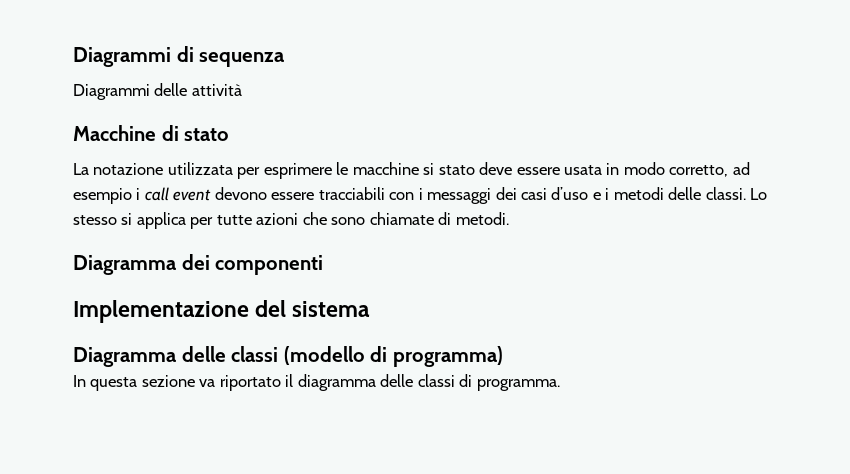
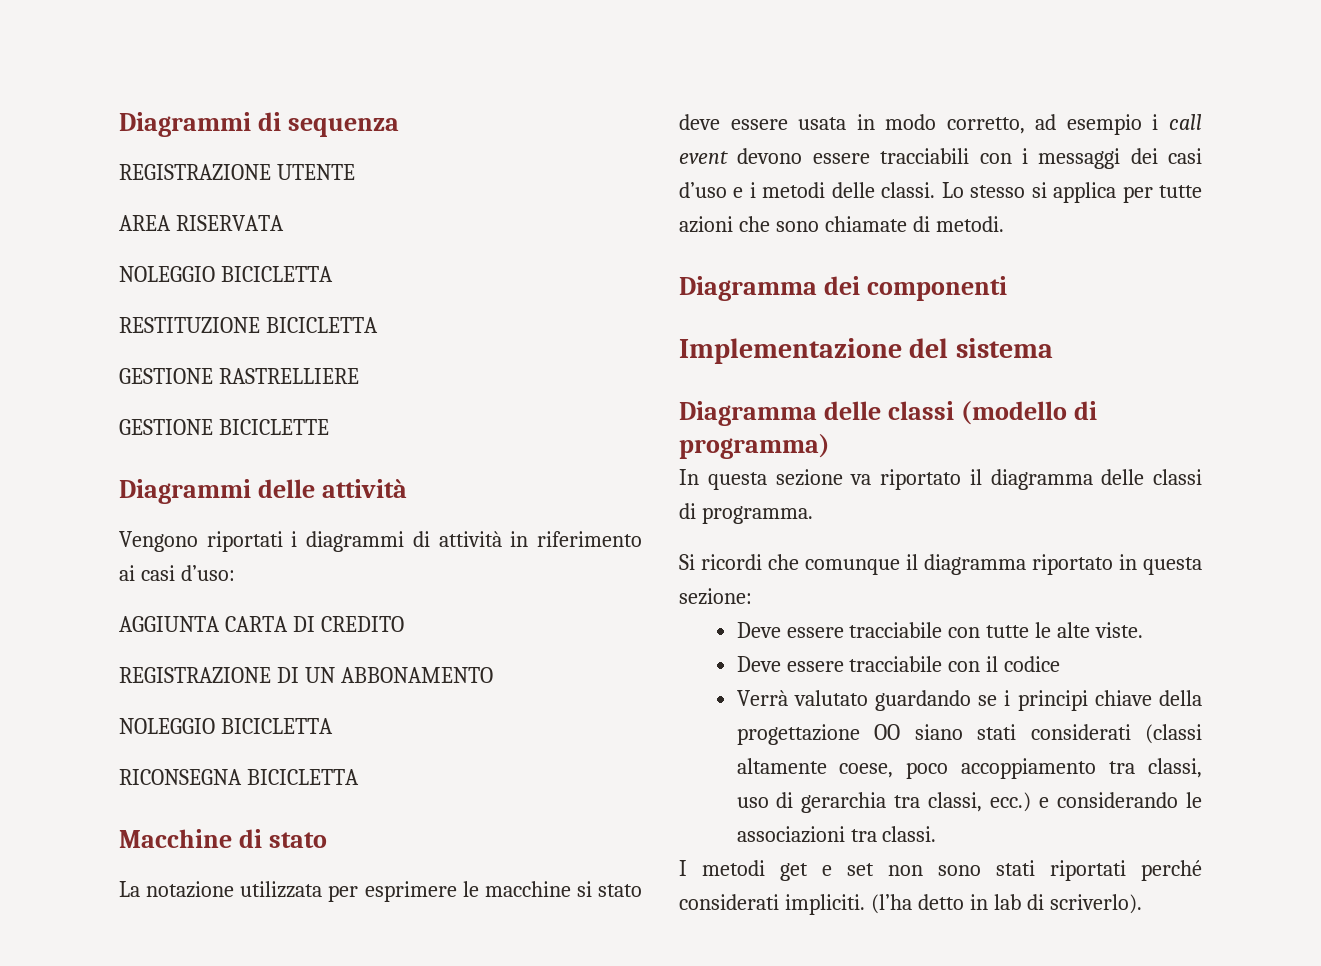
+ REGISTRAZIONE UTENTE
+ AREA RISERVATA
+ NOLEGGIO BICICLETTA
+ RESTITUZIONE BICICLETTA
+ GESTIONE RASTRELLIERE
+ GESTIONE BICICLETTE
  Diagrammi delle attività
+ Vengono riportati i diagrammi di attività in riferimento ai casi d’uso:
+ AGGIUNTA CARTA DI CREDITO
+ REGISTRAZIONE DI UN ABBONAMENTO
+ NOLEGGIO BICICLETTA
+ RICONSEGNA BICICLETTA
+ Si ricordi che comunque il diagramma riportato in questa sezione:
+ Deve essere tracciabile con tutte le alte viste.
+ Deve essere tracciabile con il codice
+ Verrà valutato guardando se i principi chiave della progettazione OO siano stati considerati (classi altamente coese, poco accoppiamento tra classi, uso di gerarchia tra classi, ecc.) e considerando le associazioni tra classi.
+ I metodi get e set non sono stati riportati perché considerati impliciti. (l’ha detto in lab di scriverlo).

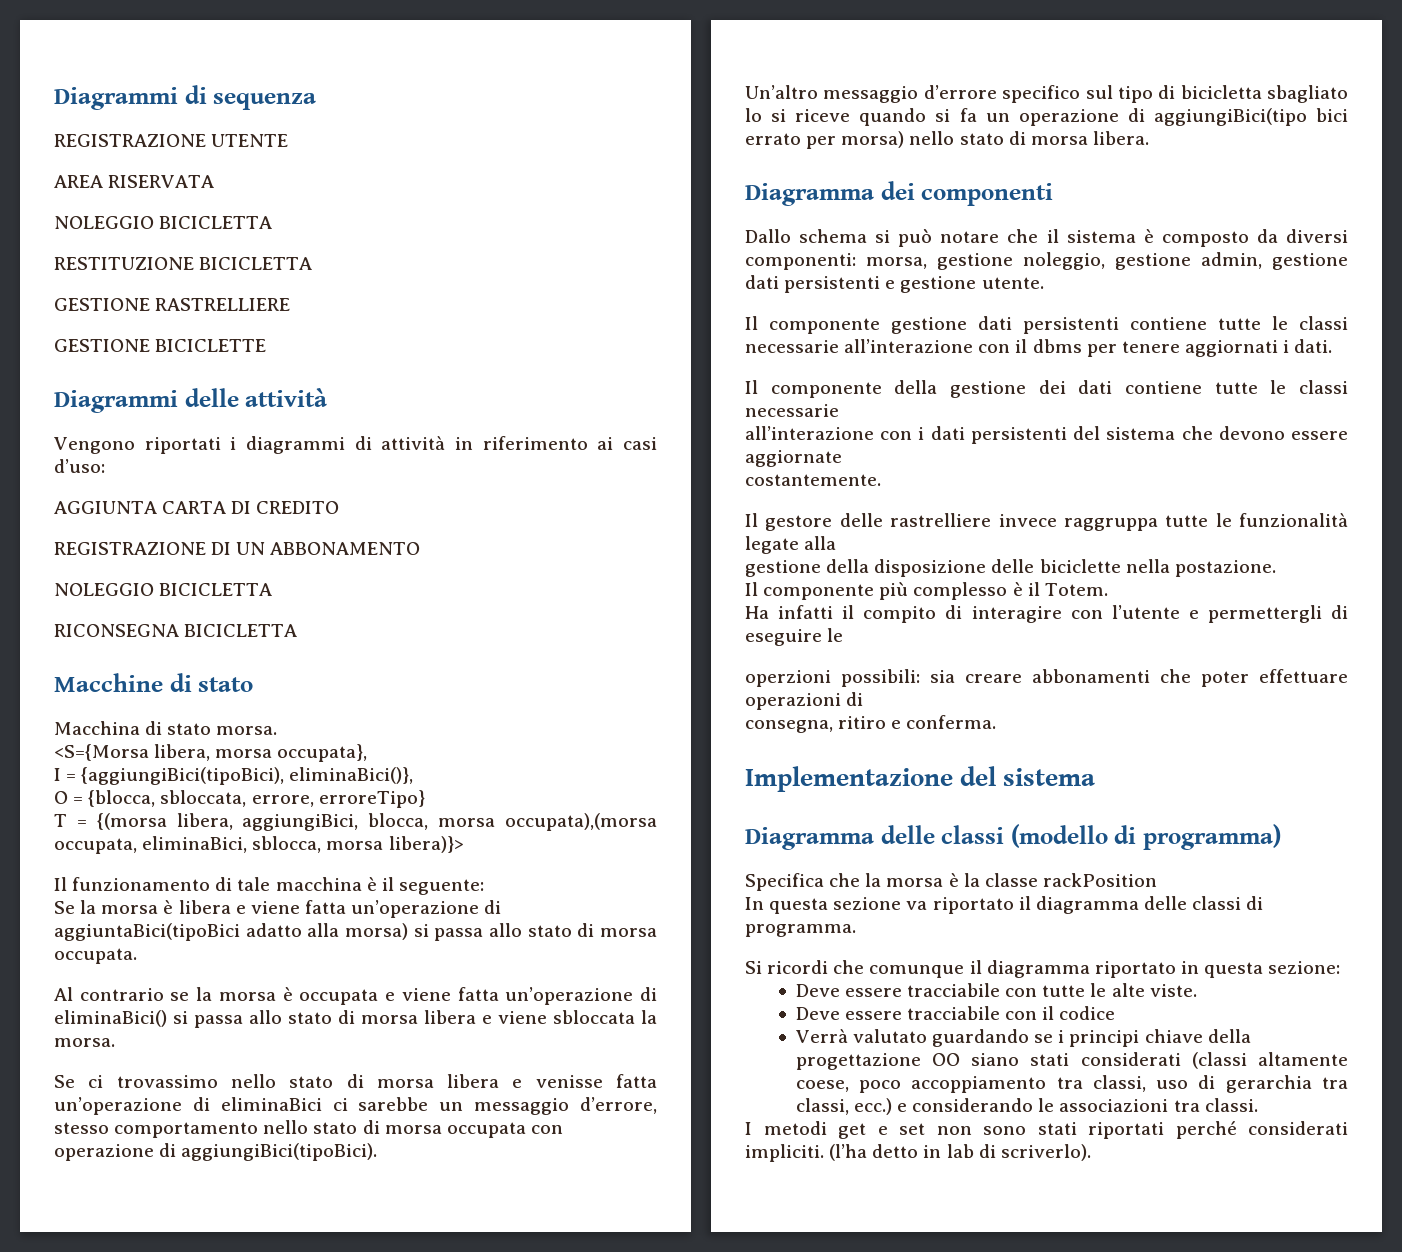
- La notazione utilizzata per esprimere le macchine si stato deve essere usata in modo corretto, ad esempio i call event devono essere tracciabili con i messaggi dei casi d’uso e i metodi delle classi. Lo stesso si applica per tutte azioni che sono chiamate di metodi.
+ Macchina di stato morsa.
+ <S={Morsa libera, morsa occupata},
+ I = {aggiungiBici(tipoBici), eliminaBici()},
+ O = {blocca, sbloccata, errore, erroreTipo}
+ T = {(morsa libera, aggiungiBici, blocca, morsa occupata),(morsa occupata, eliminaBici, sblocca, morsa libera)}>
+ Il funzionamento di tale macchina è il seguente:
+ Se la morsa è libera e viene fatta un’operazione di aggiuntaBici(tipoBici adatto alla morsa) si passa allo stato di morsa occupata.
+ Al contrario se la morsa è occupata e viene fatta un’operazione di eliminaBici() si passa allo stato di morsa libera e viene sbloccata la morsa.
+ Se ci trovassimo nello stato di morsa libera e venisse fatta un’operazione di eliminaBici ci sarebbe un messaggio d’errore, stesso comportamento nello stato di morsa occupata con operazione di aggiungiBici(tipoBici).
+ Un’altro messaggio d’errore specifico sul tipo di bicicletta sbagliato lo si riceve quando si fa un operazione di aggiungiBici(tipo bici errato per morsa) nello stato di morsa libera.
  Diagramma dei componenti
+ Dallo schema si può notare che il sistema è composto da diversi componenti: morsa, gestione noleggio, gestione admin, gestione dati persistenti e gestione utente.
+ Il componente gestione dati persistenti contiene tutte le classi necessarie all’interazione con il dbms per tenere aggiornati i dati.
+ Il componente della gestione dei dati contiene tutte le classi necessarie
+ all’interazione con i dati persistenti del sistema che devono essere aggiornate
+ costantemente.
+ Il gestore delle rastrelliere invece raggruppa tutte le funzionalità legate alla
+ gestione della disposizione delle biciclette nella postazione.
+ Il componente più complesso è il Totem.
+ Ha infatti il compito di interagire con l’utente e permettergli di eseguire le
+ operzioni possibili: sia creare abbonamenti che poter effettuare operazioni di
+ consegna, ritiro e conferma.
+ Specifica che la morsa è la classe rackPosition

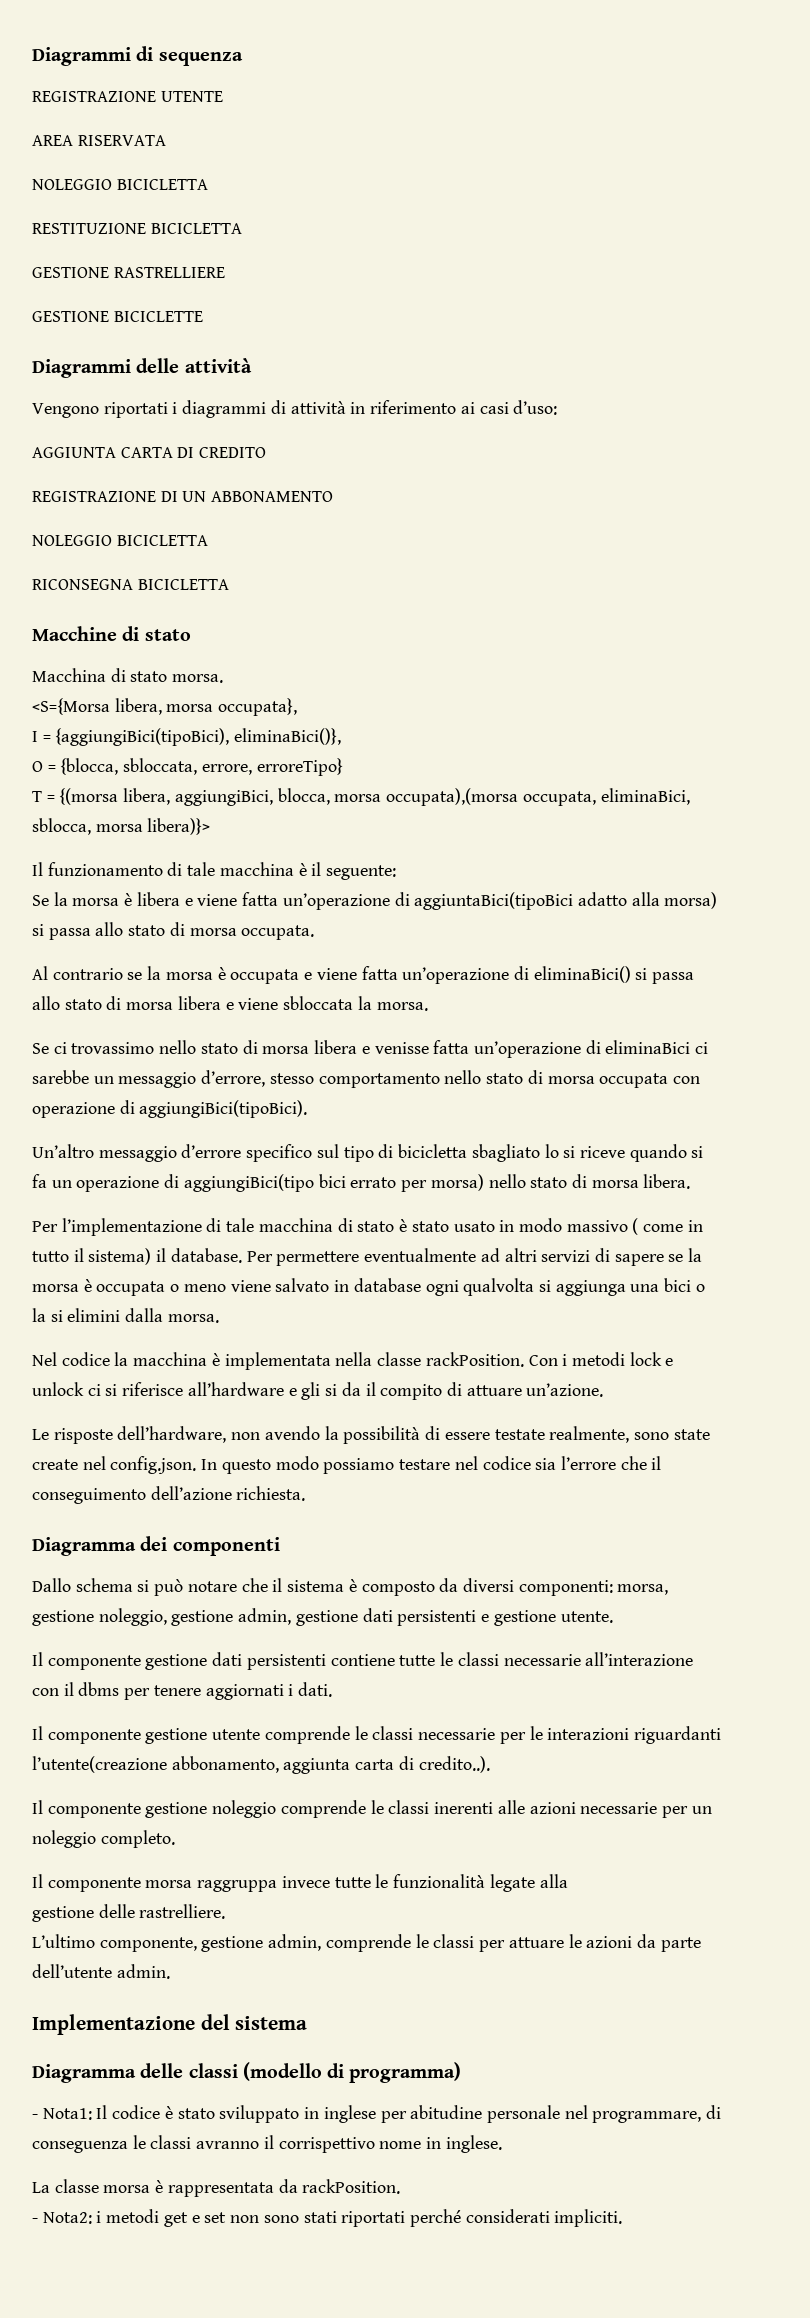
+ Per l’implementazione di tale macchina di stato è stato usato in modo massivo ( come in tutto il sistema) il database. Per permettere eventualmente ad altri servizi di sapere se la morsa è occupata o meno viene salvato in database ogni qualvolta si aggiunga una bici o la si elimini dalla morsa.
+ Nel codice la macchina è implementata nella classe rackPosition. Con i metodi lock e unlock ci si riferisce all’hardware e gli si da il compito di attuare un’azione.
+ Le risposte dell’hardware, non avendo la possibilità di essere testate realmente, sono state create nel config.json. In questo modo possiamo testare nel codice sia l’errore che il conseguimento dell’azione richiesta.
- Il componente della gestione dei dati contiene tutte le classi necessarie
- all’interazione con i dati persistenti del sistema che devono essere aggiornate
- costantemente.
- Il gestore delle rastrelliere invece raggruppa tutte le funzionalità legate alla
+ Il componente gestione utente comprende le classi necessarie per le interazioni riguardanti l’utente(creazione abbonamento, aggiunta carta di credito..).
+ Il componente gestione noleggio comprende le classi inerenti alle azioni necessarie per un noleggio completo.
+ Il componente morsa raggruppa invece tutte le funzionalità legate alla
- gestione della disposizione delle biciclette nella postazione.
- Il componente più complesso è il Totem.
- Ha infatti il compito di interagire con l’utente e permettergli di eseguire le
- operzioni possibili: sia creare abbonamenti che poter effettuare operazioni di
- consegna, ritiro e conferma.
+ gestione delle rastrelliere.
+ L’ultimo componente, gestione admin, comprende le classi per attuare le azioni da parte dell’utente admin.
- Specifica che la morsa è la classe rackPosition
- In questa sezione va riportato il diagramma delle classi di programma.
- Si ricordi che comunque il diagramma riportato in questa sezione:
- Deve essere tracciabile con tutte le alte viste.
- Deve essere tracciabile con il codice
- Verrà valutato guardando se i principi chiave della progettazione OO siano stati considerati (classi altamente coese, poco accoppiamento tra classi, uso di gerarchia tra classi, ecc.) e considerando le associazioni tra classi.
- I metodi get e set non sono stati riportati perché considerati impliciti. (l’ha detto in lab di scriverlo).
+ - Nota1: Il codice è stato sviluppato in inglese per abitudine personale nel programmare, di conseguenza le classi avranno il corrispettivo nome in inglese.
+ La classe morsa è rappresentata da rackPosition.
+ - Nota2: i metodi get e set non sono stati riportati perché considerati impliciti.

